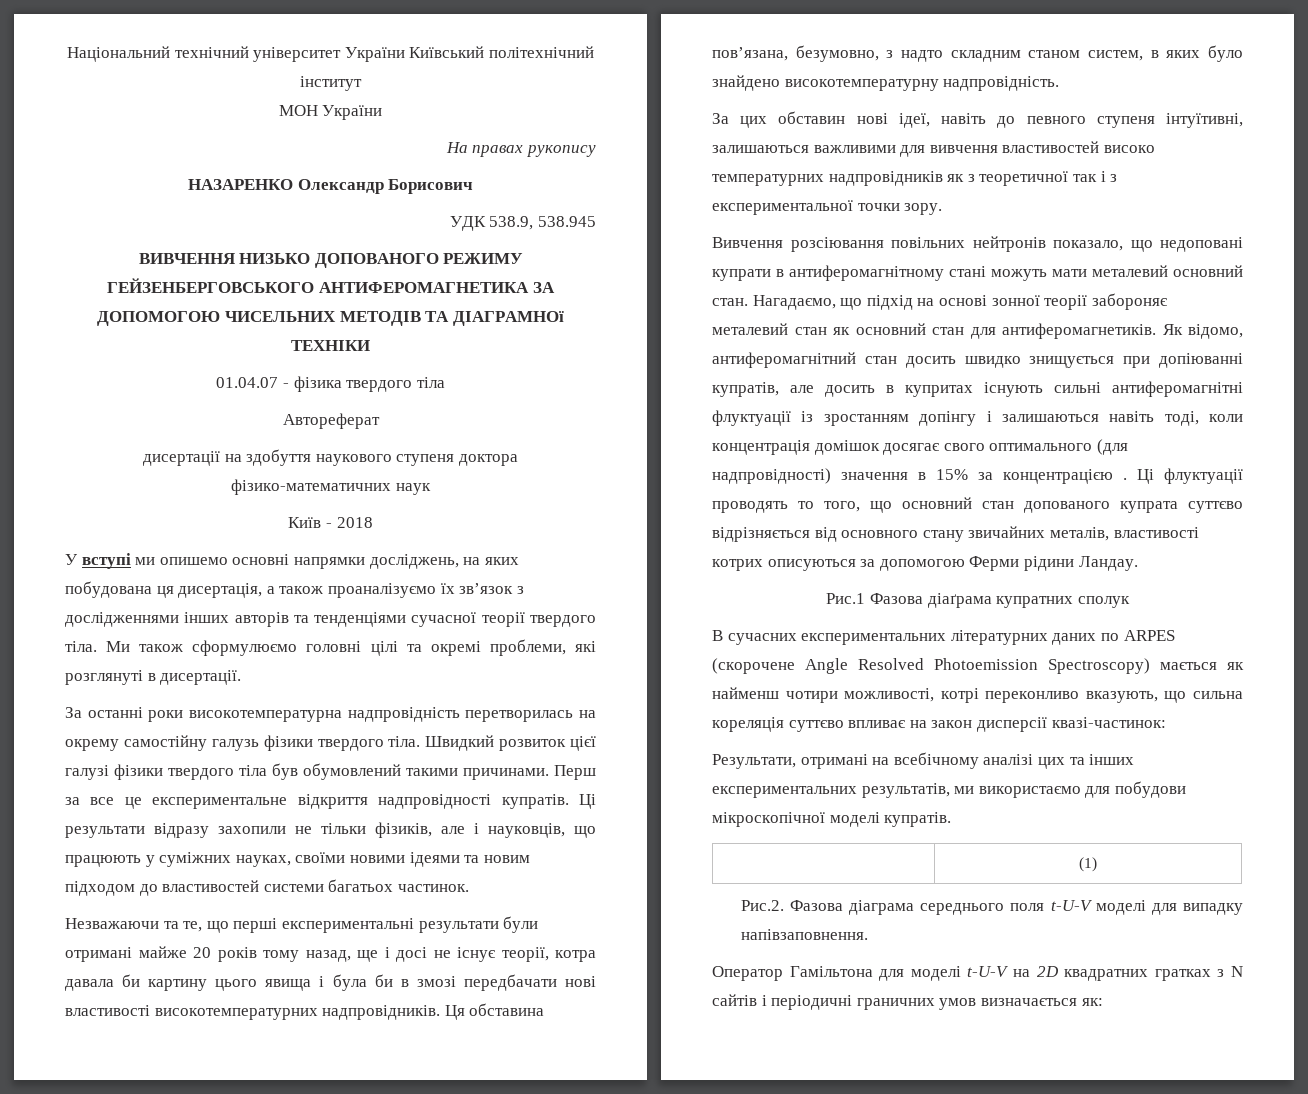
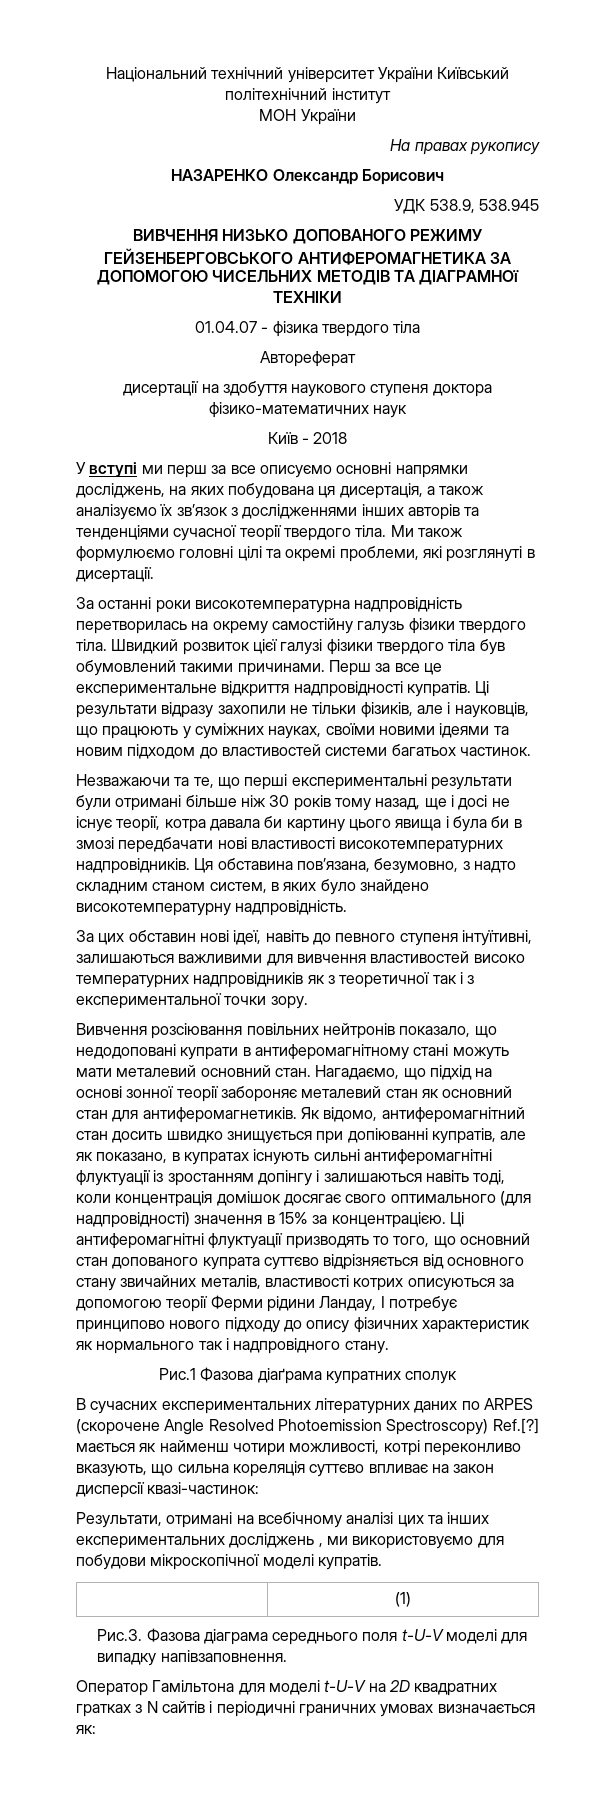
- У вступі ми опишемо основні напрямки досліджень, на яких побудована ця дисертація, а також проаналізуємо їх зв’язок з дослідженнями інших авторів та тенденціями сучасної теорії твердого тіла.
+ У вступі ми перш за все описуємо основні напрямки досліджень, на яких побудована ця дисертація, а також аналізуємо їх зв’язок з дослідженнями інших авторів та тенденціями сучасної теорії твердого тіла.
- Ми також сформулюємо головні цілі та окремі проблеми, які розглянуті в дисертації.
+ Ми також формулюємо головні цілі та окремі проблеми, які розглянуті в дисертації.
- Незважаючи та те, що перші експериментальні результати були отримані майже 20 років тому назад, ще і досі не існує теорії, котра давала би картину цього явища і була би в змозі передбачати нові властивості високотемпературних надпровідників.
+ Незважаючи та те, що перші експериментальні результати були отримані більше ніж 30 років тому назад, ще і досі не існує теорії, котра давала би картину цього явища і була би в змозі передбачати нові властивості високотемпературних надпровідників.
- Вивчення розсіювання повільних нейтронів показало, що недоповані купрати в антиферомагнітному стані можуть мати металевий основний стан.
+ Вивчення розсіювання повільних нейтронів показало, що недодоповані купрати в антиферомагнітному стані можуть мати металевий основний стан.
- Як відомо, антиферомагнітний стан досить швидко знищується при допіюванні купратів, але досить в купритах існують сильні антиферомагнітні флуктуації із зростанням допінгу і залишаються навіть тоді, коли концентрація домішок досягає свого оптимального (для надпровідності) значення в 15% за концентрацією . Ці флуктуації проводять то того, що основний стан допованого купрата суттєво відрізняється від основного стану звичайних металів, властивості котрих описуються за допомогою Ферми рідини Ландау.
+ Як відомо, антиферомагнітний стан досить швидко знищується при допіюванні купратів, але як показано, в купратах існують сильні антиферомагнітні флуктуації із зростанням допінгу і залишаються навіть тоді, коли концентрація домішок досягає свого оптимального (для надпровідності) значення в 15% за концентрацією. Ці антиферомагнітні флуктуації призводять то того, що основний стан допованого купрата суттєво відрізняється від основного стану звичайних металів, властивості котрих описуються за допомогою теорії Ферми рідини Ландау, I потребує принципово нового підходу до опису фізичних характеристик як нормального так i надпровiдного стану.
- В сучасних експериментальних літературних даних по ARPES (скорочене Angle Resolved Photoemission Spectrosсopy) мається як найменш чотири можливості, котрі переконливо вказують, що сильна кореляція суттєво впливає на закон дисперсії квазі-частинок:
+ В сучасних експериментальних літературних даних по ARPES (скорочене Angle Resolved Photoemission Spectrosсopy) Ref.[?] мається як найменш чотири можливості, котрі переконливо вказують, що сильна кореляція суттєво впливає на закон дисперсії квазі-частинок:
- Результати, отримані на всебічному аналізі цих та інших експериментальних результатів, ми використаємо для побудови мікроскопічної моделі купратів.
+ Результати, отримані на всебічному аналізі цих та інших експериментальних досліджень , ми використовуємо для побудови мікроскопічної моделі купратів.
- Рис.2. Фазова діаграма середнього поля t-U-V моделі для випадку напівзаповнення.
+ Рис.3. Фазова діаграма середнього поля t-U-V моделі для випадку напівзаповнення.
- Оператор Гамільтона для моделі t-U-V на 2D квадратних гратках з N сайтів і періодичні граничних умов визначається як:
+ Оператор Гамільтона для моделі t-U-V на 2D квадратних гратках з N сайтів і періодичні граничних умовах визначається як:

